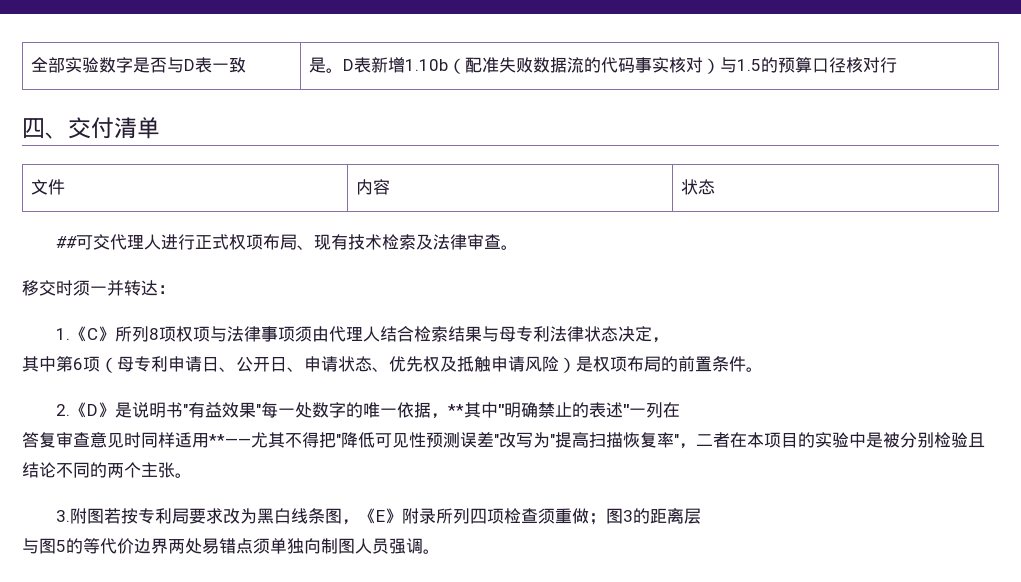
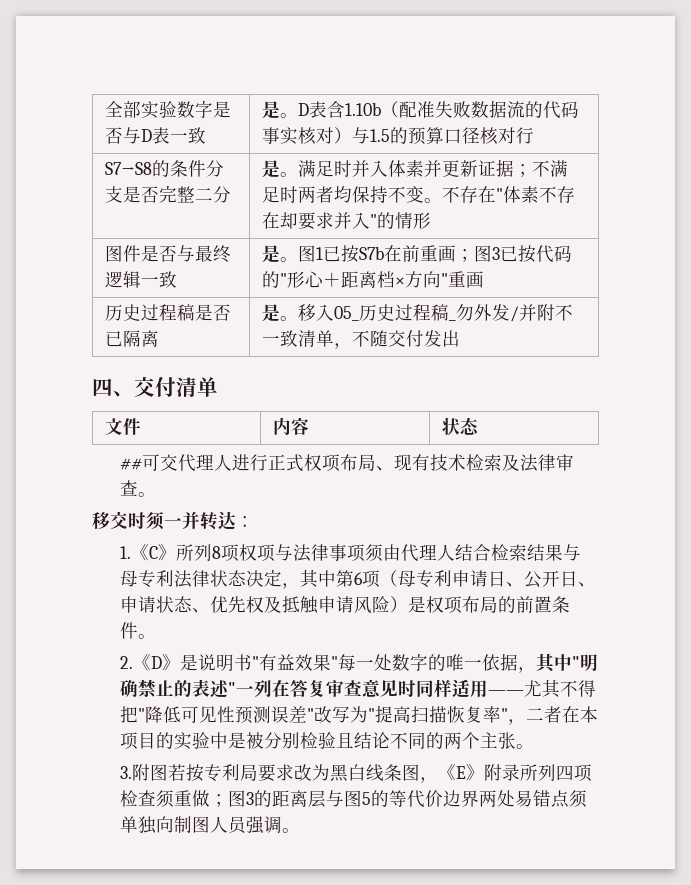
- 全部实验数字是否与D表一致 | 是。D表新增1.10b（配准失败数据流的代码事实核对）与1.5的预算口径核对行
+ 全部实验数字是否与D表一致 | 是。D表含1.10b（配准失败数据流的代码事实核对）与1.5的预算口径核对行
+ S7→S8的条件分支是否完整二分 | 是。满足时并入体素并更新证据；不满足时两者均保持不变。不存在"体素不存在却要求并入"的情形
+ 图件是否与最终逻辑一致 | 是。图1已按S7b在前重画；图3已按代码的"形心＋距离档×方向"重画
+ 历史过程稿是否已隔离 | 是。移入05_历史过程稿_勿外发/并附不一致清单，不随交付发出
- 1.《C》所列8项权项与法律事项须由代理人结合检索结果与母专利法律状态决定，
- 其中第6项（母专利申请日、公开日、申请状态、优先权及抵触申请风险）是权项布局的前置条件。
+ 1.《C》所列8项权项与法律事项须由代理人结合检索结果与母专利法律状态决定，其中第6项（母专利申请日、公开日、申请状态、优先权及抵触申请风险）是权项布局的前置条件。
- 2.《D》是说明书"有益效果"每一处数字的唯一依据，**其中"明确禁止的表述"一列在
- 答复审查意见时同样适用**——尤其不得把"降低可见性预测误差"改写为"提高扫描恢复率"，二者在本项目的实验中是被分别检验且结论不同的两个主张。
+ 2.《D》是说明书"有益效果"每一处数字的唯一依据，其中"明确禁止的表述"一列在答复审查意见时同样适用——尤其不得把"降低可见性预测误差"改写为"提高扫描恢复率"，二者在本项目的实验中是被分别检验且结论不同的两个主张。
- 3.附图若按专利局要求改为黑白线条图，《E》附录所列四项检查须重做；图3的距离层
- 与图5的等代价边界两处易错点须单独向制图人员强调。
+ 3.附图若按专利局要求改为黑白线条图，《E》附录所列四项检查须重做；图3的距离层与图5的等代价边界两处易错点须单独向制图人员强调。

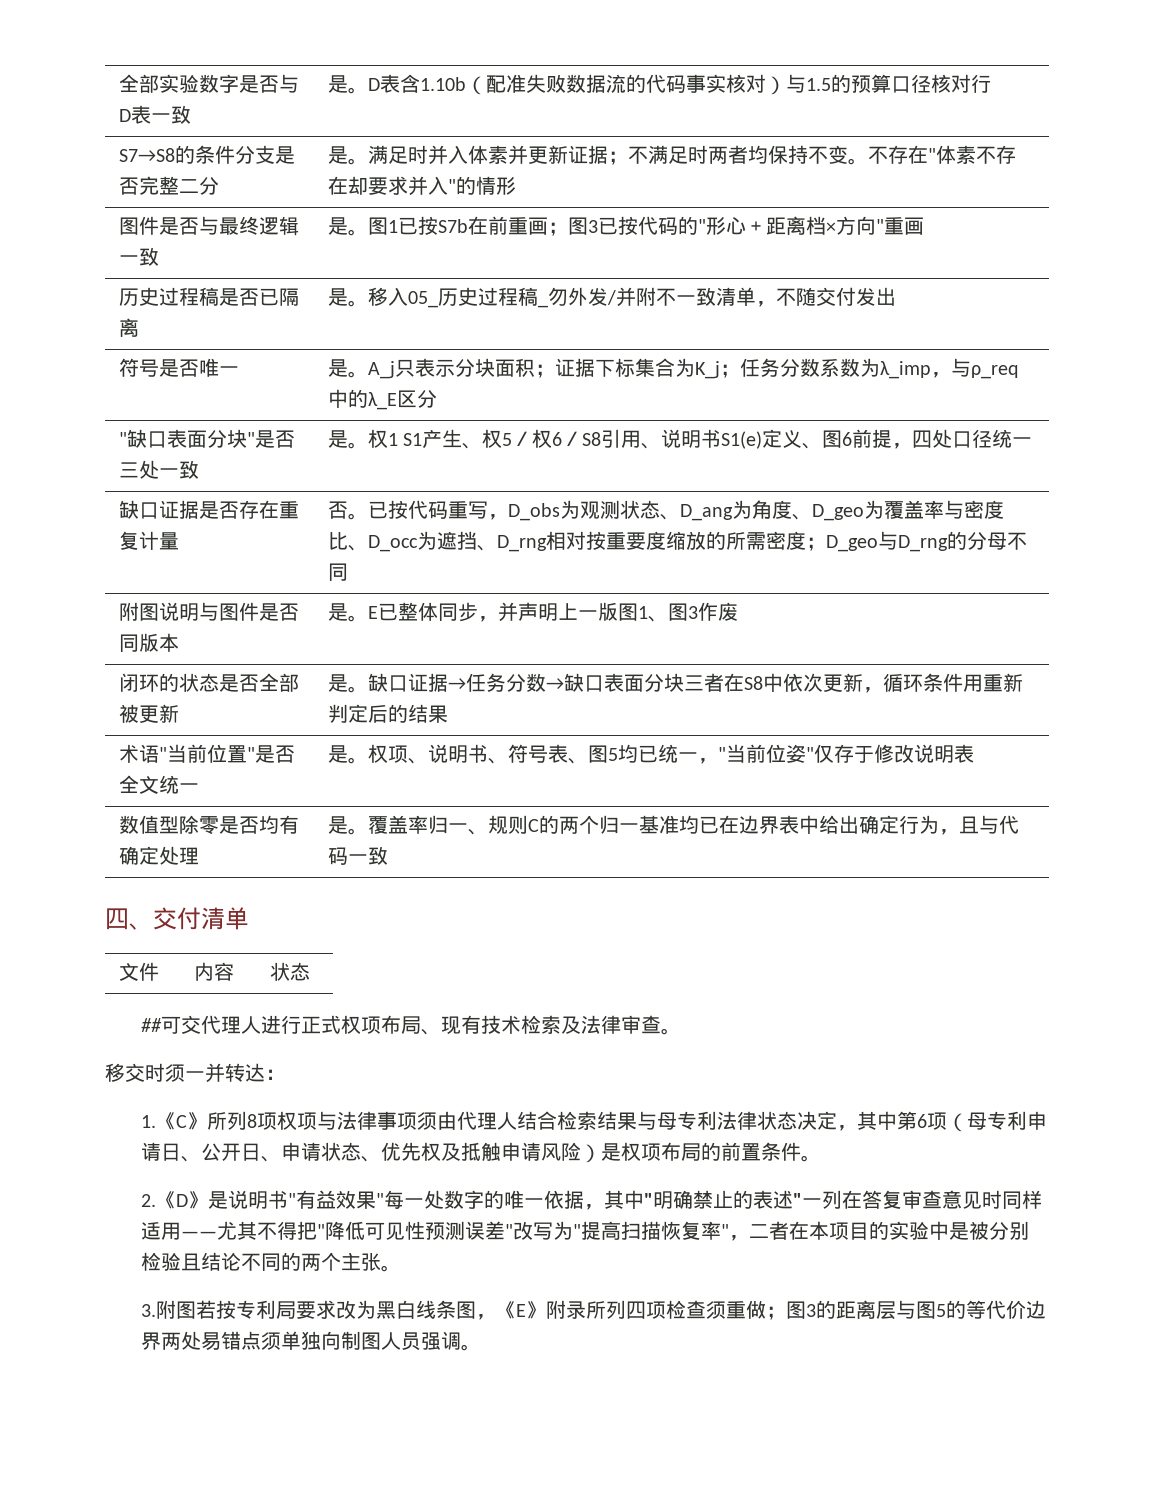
+ 符号是否唯一 | 是。A_j只表示分块面积；证据下标集合为K_j；任务分数系数为λ_imp，与ρ_req中的λ_E区分
+ "缺口表面分块"是否三处一致 | 是。权1 S1产生、权5／权6／S8引用、说明书S1(e)定义、图6前提，四处口径统一
+ 缺口证据是否存在重复计量 | 否。已按代码重写，D_obs为观测状态、D_ang为角度、D_geo为覆盖率与密度比、D_occ为遮挡、D_rng相对按重要度缩放的所需密度；D_geo与D_rng的分母不同
+ 附图说明与图件是否同版本 | 是。E已整体同步，并声明上一版图1、图3作废
+ 闭环的状态是否全部被更新 | 是。缺口证据→任务分数→缺口表面分块三者在S8中依次更新，循环条件用重新判定后的结果
+ 术语"当前位置"是否全文统一 | 是。权项、说明书、符号表、图5均已统一，"当前位姿"仅存于修改说明表
+ 数值型除零是否均有确定处理 | 是。覆盖率归一、规则C的两个归一基准均已在边界表中给出确定行为，且与代码一致

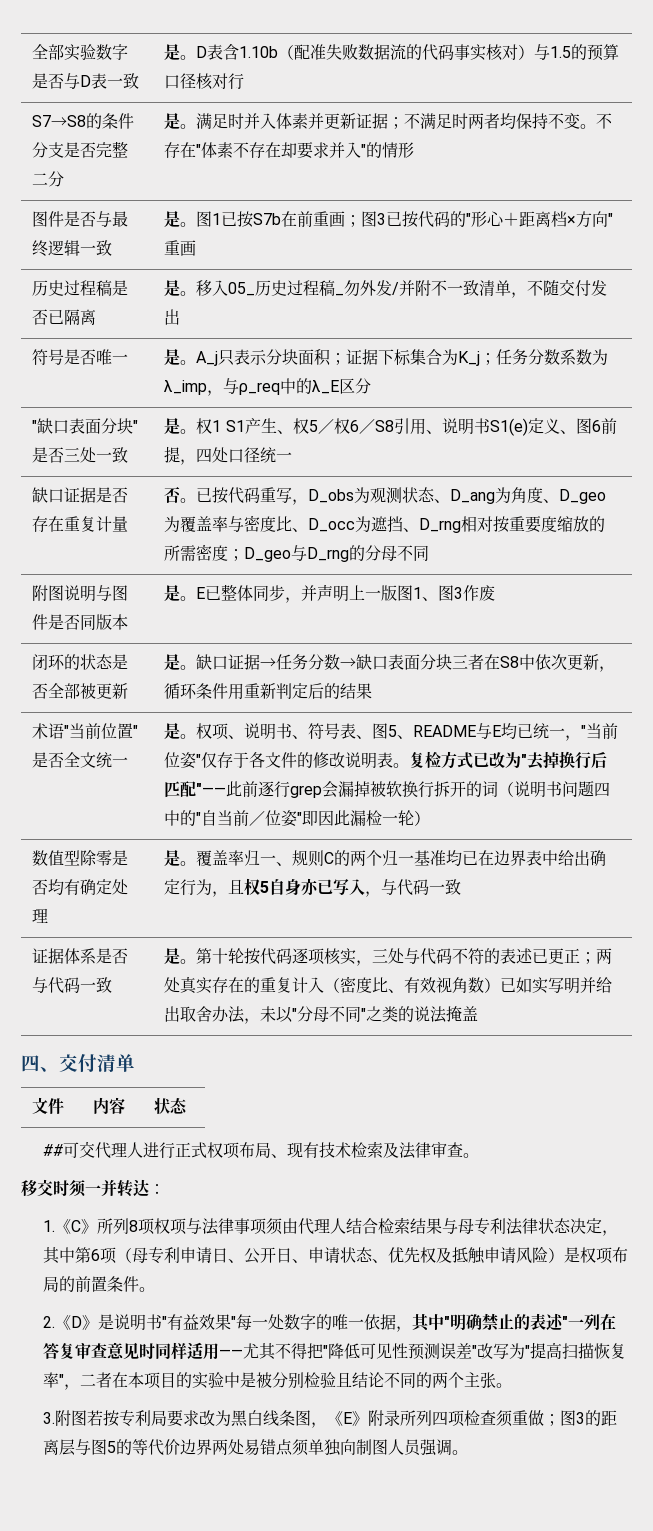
- 权项、说明书、符号表、图5均已统一，"当前位姿"仅存于修改说明表
+ 权项、说明书、符号表、图5、README与E均已统一，"当前位姿"仅存于各文件的修改说明表。复检方式已改为"去掉换行后匹配"——此前逐行grep会漏掉被软换行拆开的词（说明书问题四中的"自当前／位姿"即因此漏检一轮）
- 数值型除零是否均有确定处理 | 是。覆盖率归一、规则C的两个归一基准均已在边界表中给出确定行为，且与代码一致
+ 数值型除零是否均有确定处理 | 是。覆盖率归一、规则C的两个归一基准均已在边界表中给出确定行为，且权5自身亦已写入，与代码一致
+ 证据体系是否与代码一致 | 是。第十轮按代码逐项核实，三处与代码不符的表述已更正；两处真实存在的重复计入（密度比、有效视角数）已如实写明并给出取舍办法，未以"分母不同"之类的说法掩盖

